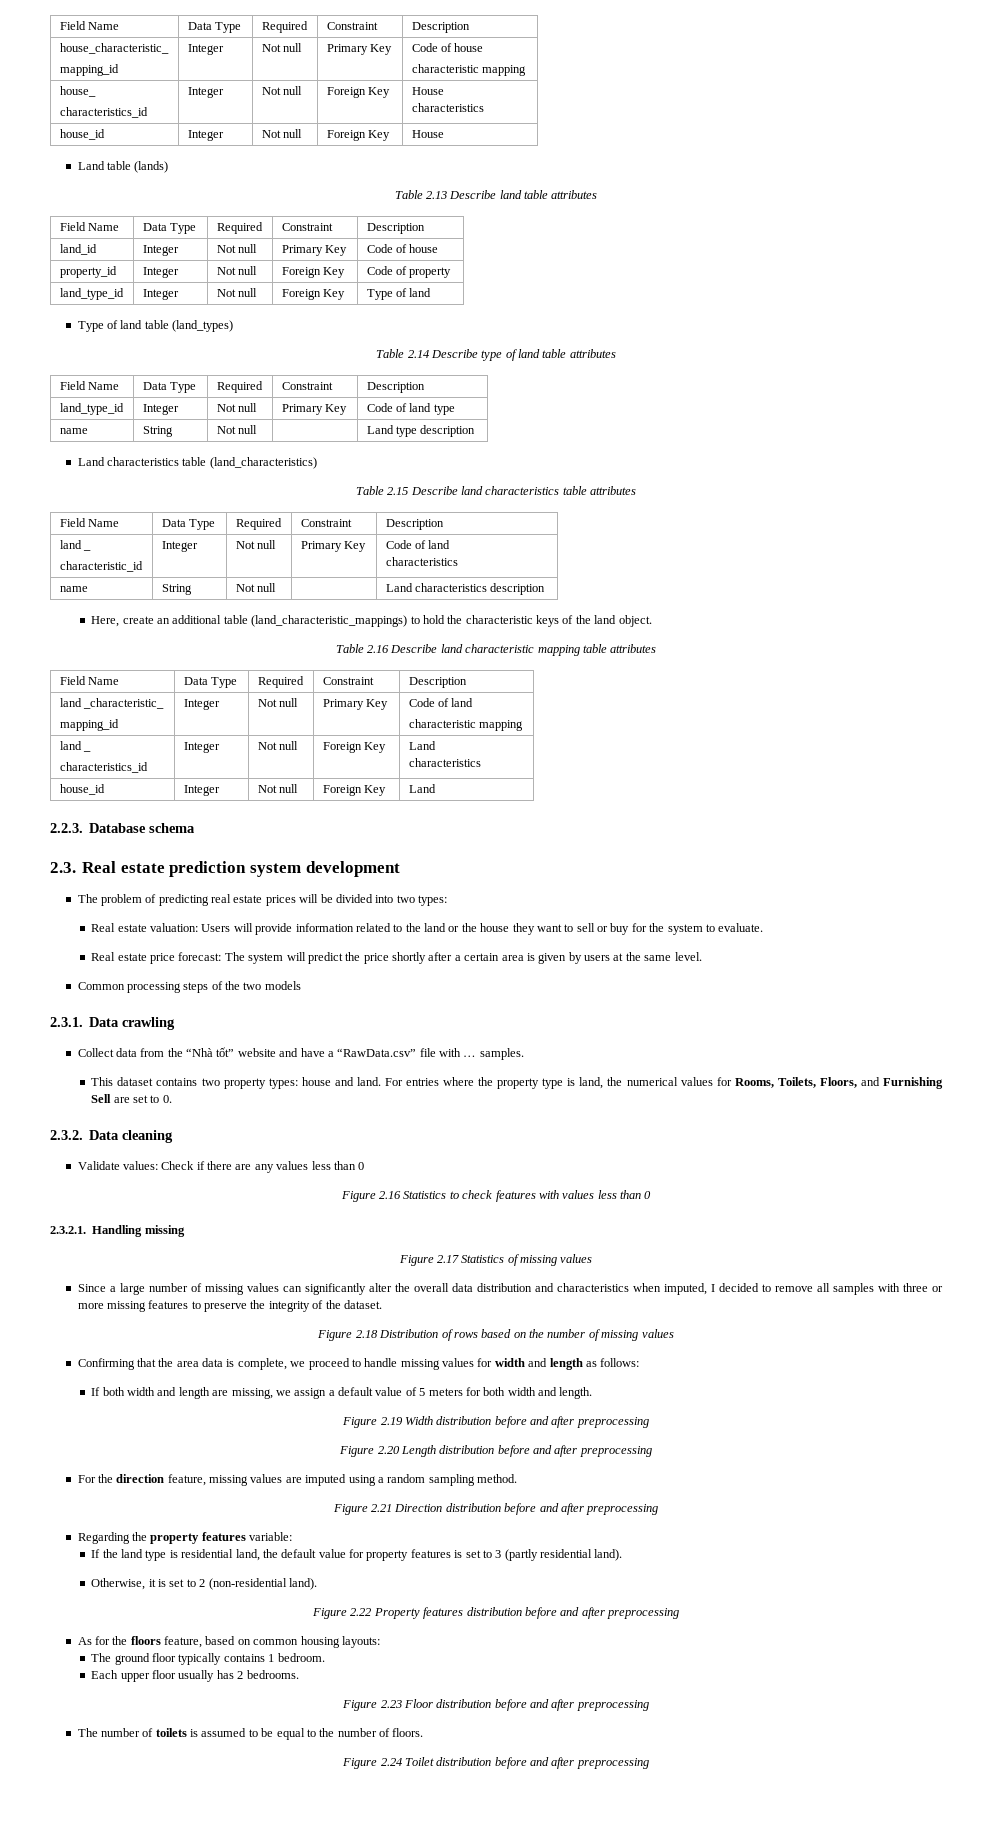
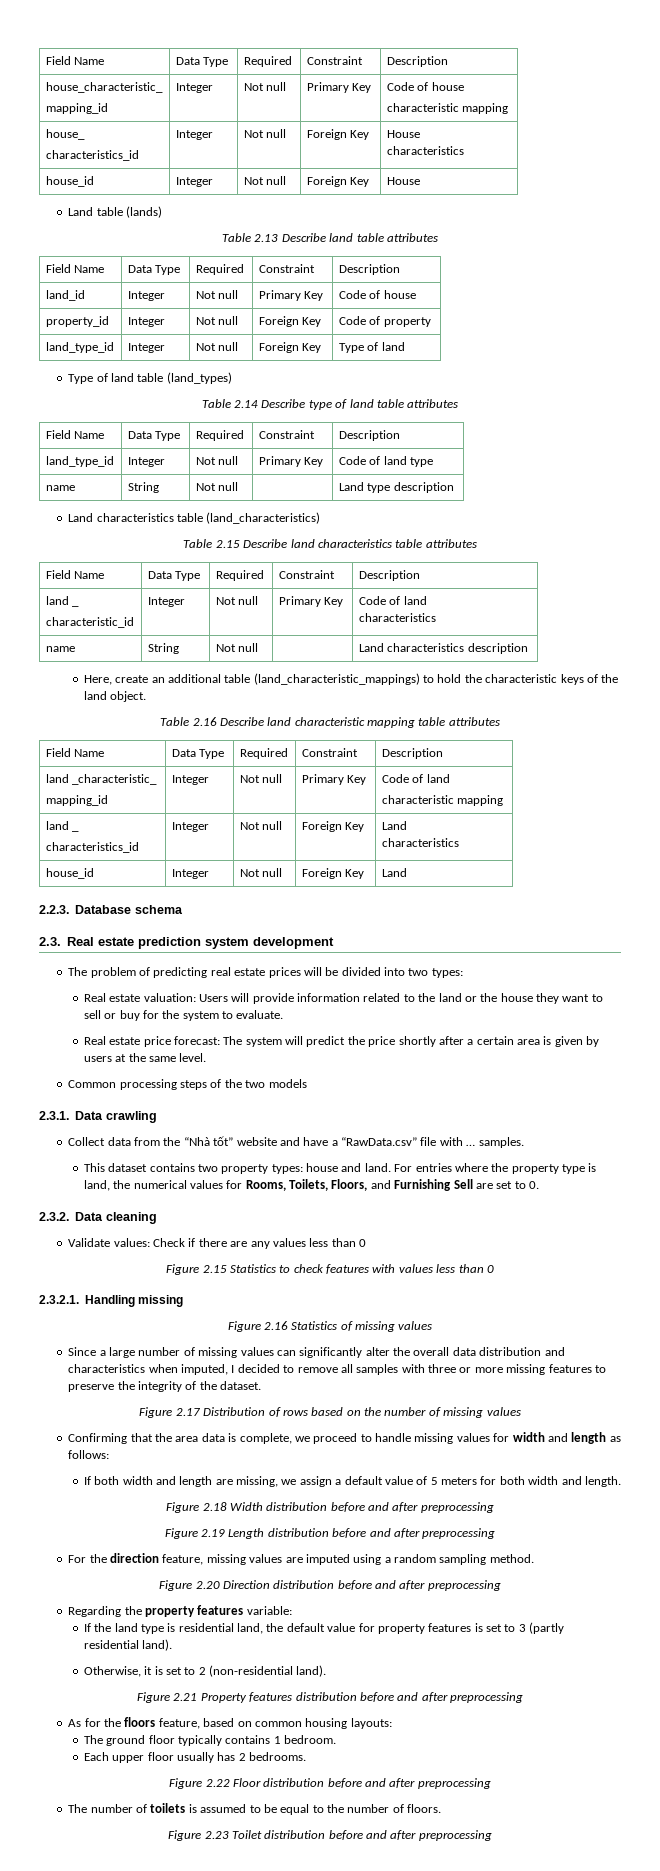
- Figure 2.16 Statistics to check features with values less than 0
+ Figure 2.15 Statistics to check features with values less than 0
- Figure 2.17 Statistics of missing values
+ Figure 2.16 Statistics of missing values
- Figure 2.18 Distribution of rows based on the number of missing values
+ Figure 2.17 Distribution of rows based on the number of missing values
- Figure 2.19 Width distribution before and after preprocessing
+ Figure 2.18 Width distribution before and after preprocessing
- Figure 2.20 Length distribution before and after preprocessing
+ Figure 2.19 Length distribution before and after preprocessing
- Figure 2.21 Direction distribution before and after preprocessing
+ Figure 2.20 Direction distribution before and after preprocessing
- Figure 2.22 Property features distribution before and after preprocessing
+ Figure 2.21 Property features distribution before and after preprocessing
- Figure 2.23 Floor distribution before and after preprocessing
+ Figure 2.22 Floor distribution before and after preprocessing
- Figure 2.24 Toilet distribution before and after preprocessing
+ Figure 2.23 Toilet distribution before and after preprocessing

